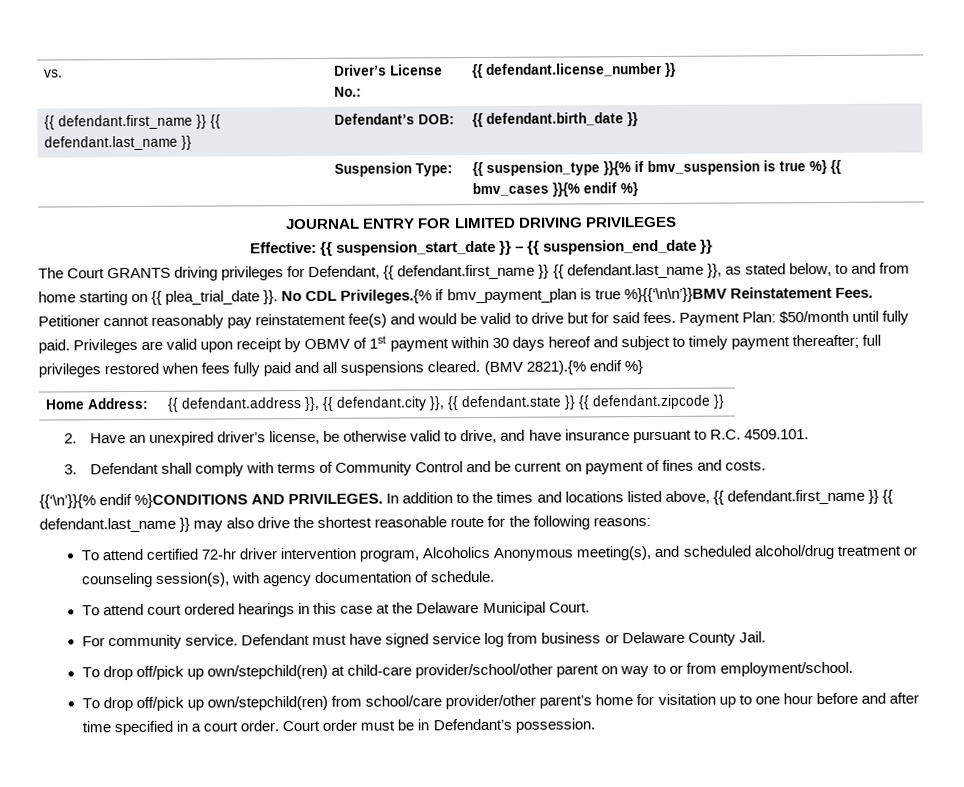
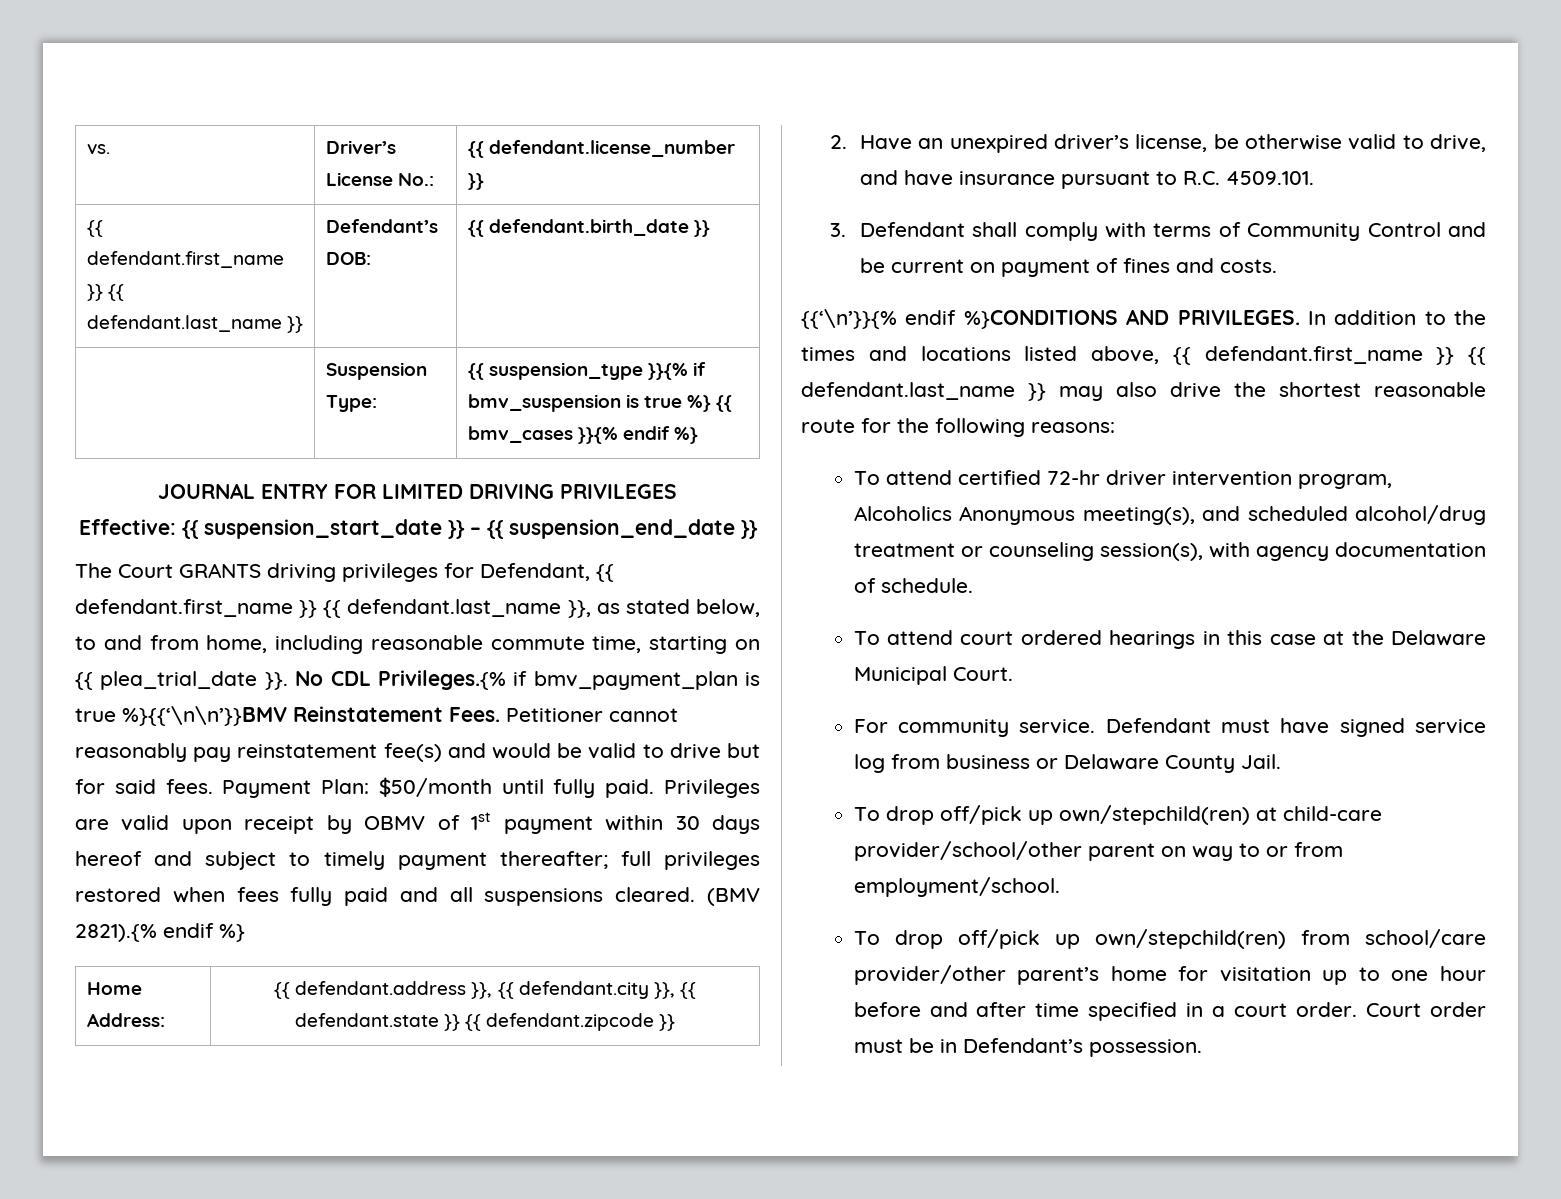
- The Court GRANTS driving privileges for Defendant, {{ defendant.first_name }} {{ defendant.last_name }}, as stated below, to and from home starting on {{ plea_trial_date }}.
+ The Court GRANTS driving privileges for Defendant, {{ defendant.first_name }} {{ defendant.last_name }}, as stated below, to and from home, including reasonable commute time, starting on {{ plea_trial_date }}.

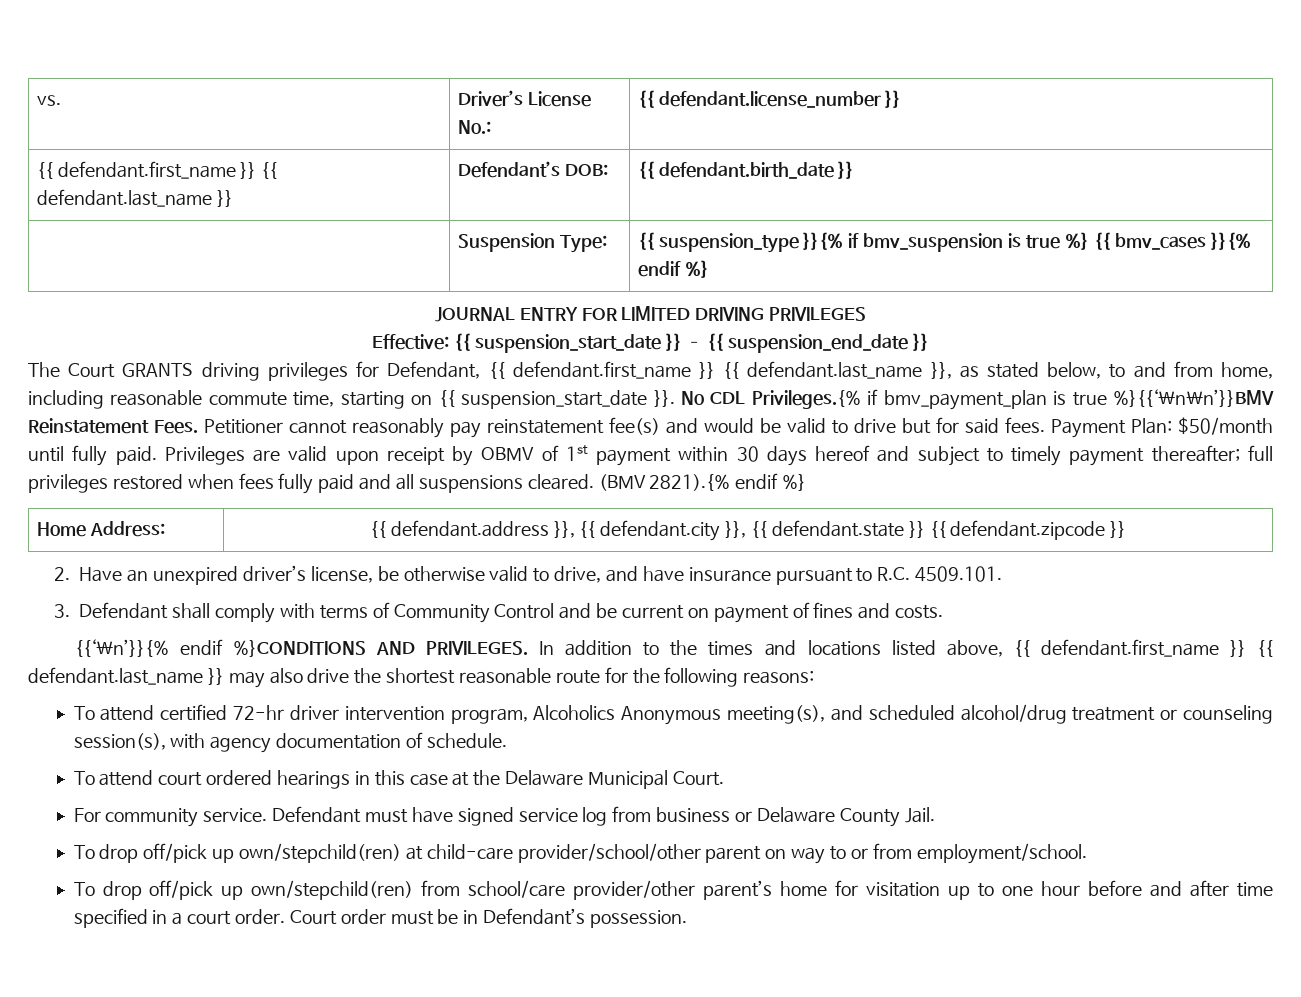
- The Court GRANTS driving privileges for Defendant, {{ defendant.first_name }} {{ defendant.last_name }}, as stated below, to and from home, including reasonable commute time, starting on {{ plea_trial_date }}.
+ The Court GRANTS driving privileges for Defendant, {{ defendant.first_name }} {{ defendant.last_name }}, as stated below, to and from home, including reasonable commute time, starting on {{ suspension_start_date }}.

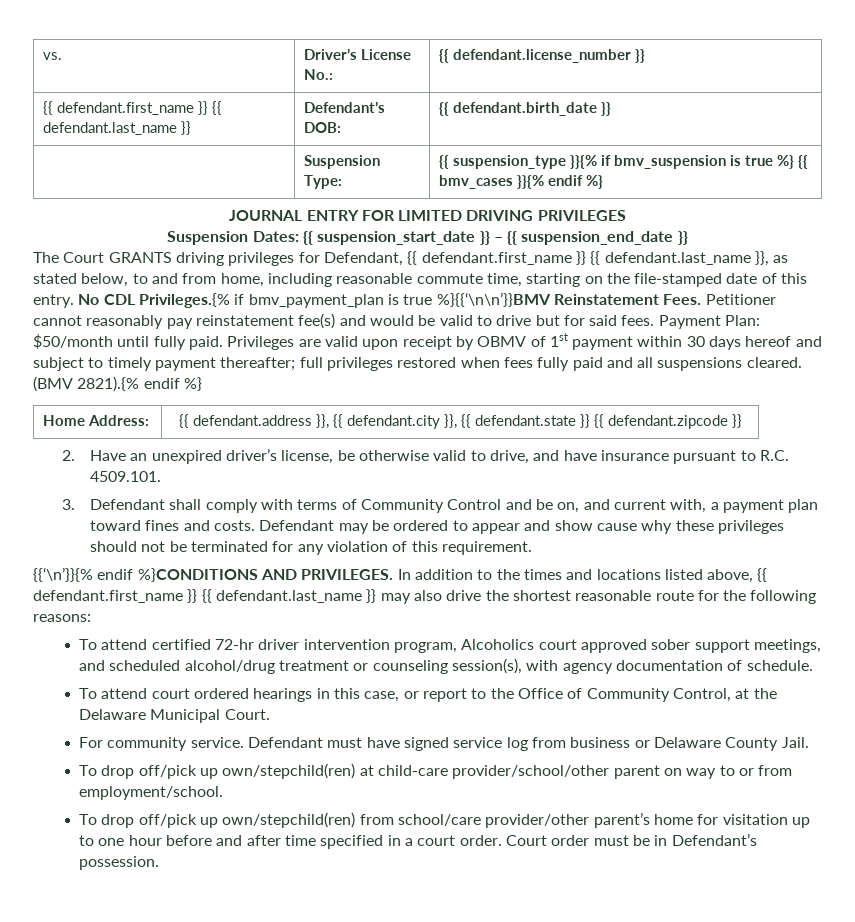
- Effective: {{ suspension_start_date }} – {{ suspension_end_date }}
+ Suspension Dates: {{ suspension_start_date }} – {{ suspension_end_date }}
- The Court GRANTS driving privileges for Defendant, {{ defendant.first_name }} {{ defendant.last_name }}, as stated below, to and from home, including reasonable commute time, starting on {{ suspension_start_date }}.
+ The Court GRANTS driving privileges for Defendant, {{ defendant.first_name }} {{ defendant.last_name }}, as stated below, to and from home, including reasonable commute time, starting on the file-stamped date of this entry.
- 3. Defendant shall comply with terms of Community Control and be current on payment of fines and costs.
+ 3. Defendant shall comply with terms of Community Control and be on, and current with, a payment plan toward fines and costs. Defendant may be ordered to appear and show cause why these privileges should not be terminated for any violation of this requirement.
- To attend certified 72-hr driver intervention program, Alcoholics Anonymous meeting(s), and scheduled alcohol/drug treatment or counseling session(s), with agency documentation of schedule.
+ To attend certified 72-hr driver intervention program, Alcoholics court approved sober support meetings, and scheduled alcohol/drug treatment or counseling session(s), with agency documentation of schedule.
- To attend court ordered hearings in this case at the Delaware Municipal Court.
+ To attend court ordered hearings in this case, or report to the Office of Community Control, at the Delaware Municipal Court.

